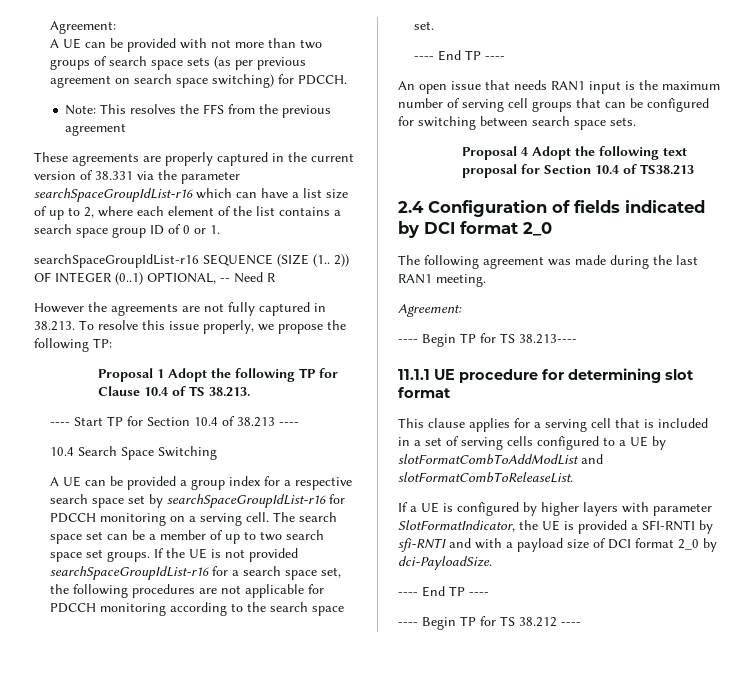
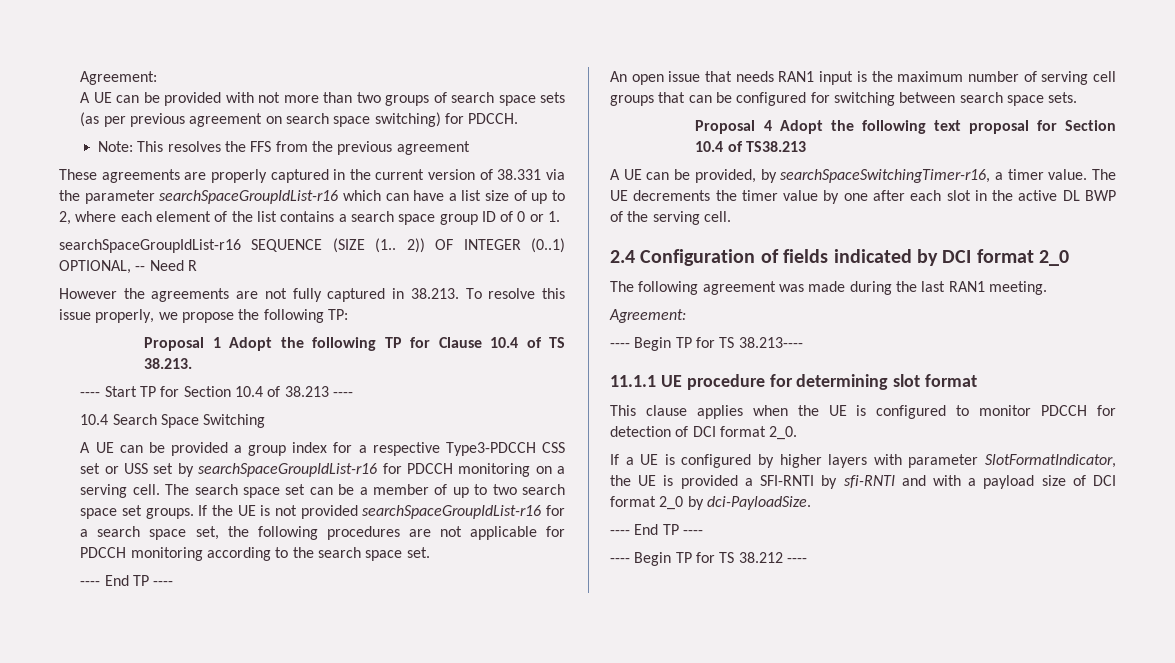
- A UE can be provided a group index for a respective search space set by searchSpaceGroupIdList-r16 for PDCCH monitoring on a serving cell.
+ A UE can be provided a group index for a respective Type3-PDCCH CSS set or USS set by searchSpaceGroupIdList-r16 for PDCCH monitoring on a serving cell.
+ A UE can be provided, by searchSpaceSwitchingTimer-r16, a timer value. The UE decrements the timer value by one after each slot in the active DL BWP of the serving cell.
- This clause applies for a serving cell that is included in a set of serving cells configured to a UE by slotFormatCombToAddModList and slotFormatCombToReleaseList.
+ This clause applies when the UE is configured to monitor PDCCH for detection of DCI format 2_0.

